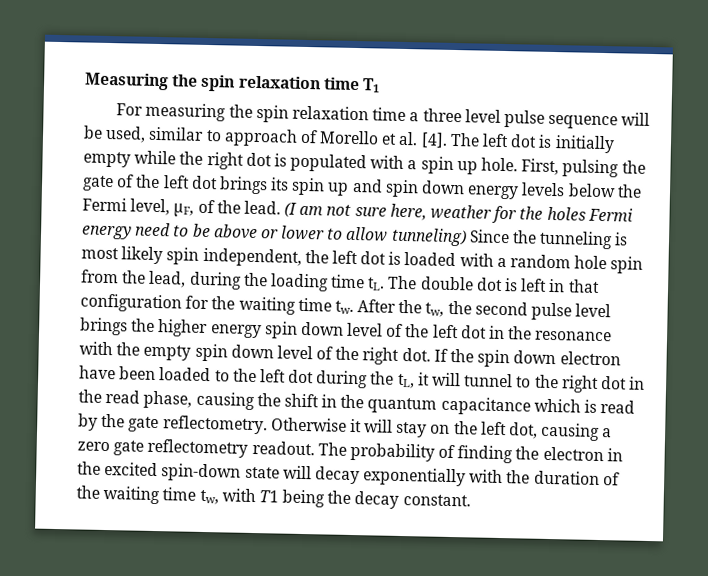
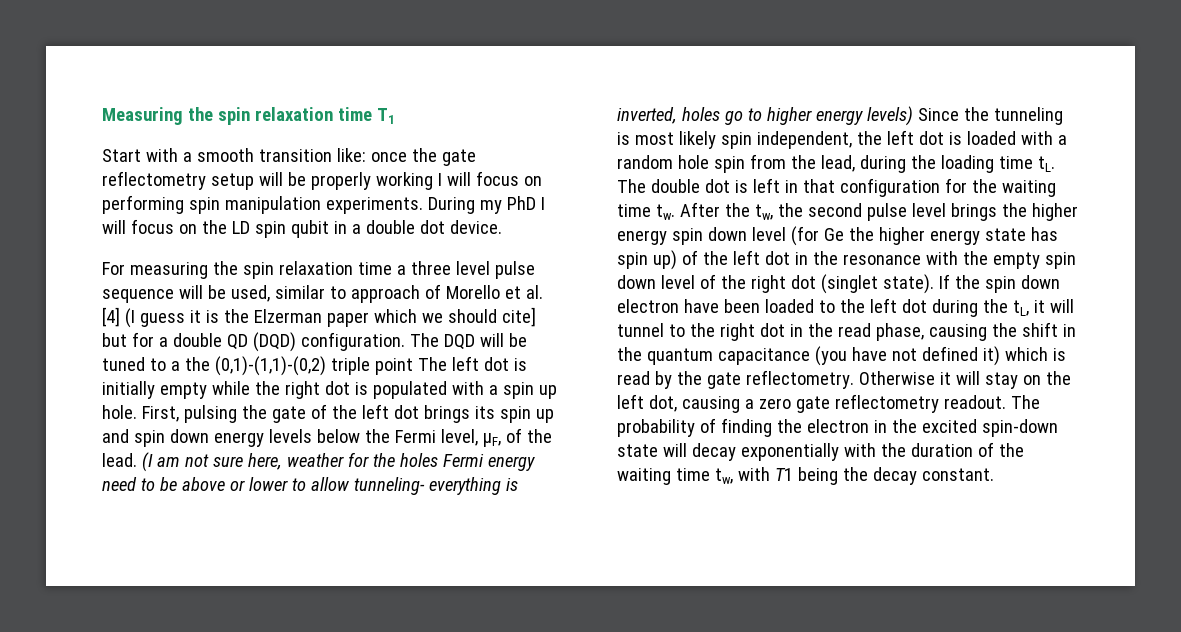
+ Start with a smooth transition like: once the gate reflectometry setup will be properly working I will focus on performing spin manipulation experiments. During my PhD I will focus on the LD spin qubit in a double dot device.
- For measuring the spin relaxation time a three level pulse sequence will be used, similar to approach of Morello et al. [4]. The left dot is initially empty while the right dot is populated with a spin up hole.
+ For measuring the spin relaxation time a three level pulse sequence will be used, similar to approach of Morello et al. [4] (I guess it is the Elzerman paper which we should cite] but for a double QD (DQD) configuration. The DQD will be tuned to a the (0,1)-(1,1)-(0,2) triple point The left dot is initially empty while the right dot is populated with a spin up hole.
- (I am not sure here, weather for the holes Fermi energy need to be above or lower to allow tunneling) Since the tunneling is most likely spin independent, the left dot is loaded with a random hole spin from the lead, during the loading time tL.
+ (I am not sure here, weather for the holes Fermi energy need to be above or lower to allow tunneling- everything is inverted, holes go to higher energy levels) Since the tunneling is most likely spin independent, the left dot is loaded with a random hole spin from the lead, during the loading time tL.
- After the tw, the second pulse level brings the higher energy spin down level of the left dot in the resonance with the empty spin down level of the right dot.
+ After the tw, the second pulse level brings the higher energy spin down level (for Ge the higher energy state has spin up) of the left dot in the resonance with the empty spin down level of the right dot (singlet state).
- If the spin down electron have been loaded to the left dot during the tL, it will tunnel to the right dot in the read phase, causing the shift in the quantum capacitance which is read by the gate reflectometry.
+ If the spin down electron have been loaded to the left dot during the tL, it will tunnel to the right dot in the read phase, causing the shift in the quantum capacitance (you have not defined it) which is read by the gate reflectometry.

